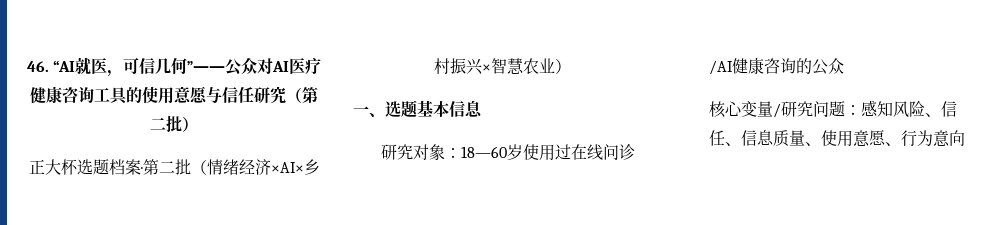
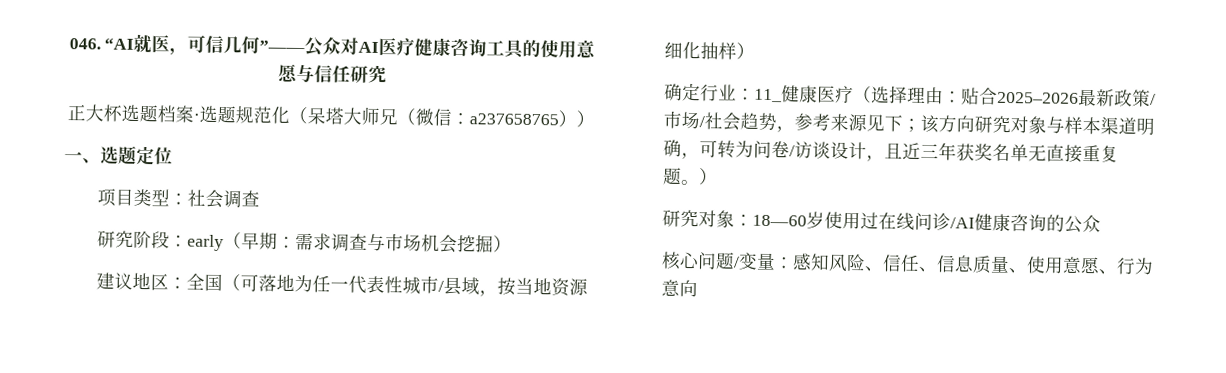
- 46. “AI就医，可信几何”——公众对AI医疗健康咨询工具的使用意愿与信任研究（第二批）
+ 046. “AI就医，可信几何”——公众对AI医疗健康咨询工具的使用意愿与信任研究
- 正大杯选题档案·第二批（情绪经济×AI×乡村振兴×智慧农业）
- 一、选题基本信息
+ 正大杯选题档案·选题规范化（呆塔大师兄（微信：a237658765））
+ 一、选题定位
+ 项目类型：社会调查
+ 研究阶段：early（早期：需求调查与市场机会挖掘）
+ 建议地区：全国（可落地为任一代表性城市/县域，按当地资源细化抽样）
+ 确定行业：11_健康医疗（选择理由：贴合2025–2026最新政策/市场/社会趋势，参考来源见下；该方向研究对象与样本渠道明确，可转为问卷/访谈设计，且近三年获奖名单无直接重复题。）
- 核心变量/研究问题：感知风险、信任、信息质量、使用意愿、行为意向
+ 核心问题/变量：感知风险、信任、信息质量、使用意愿、行为意向

